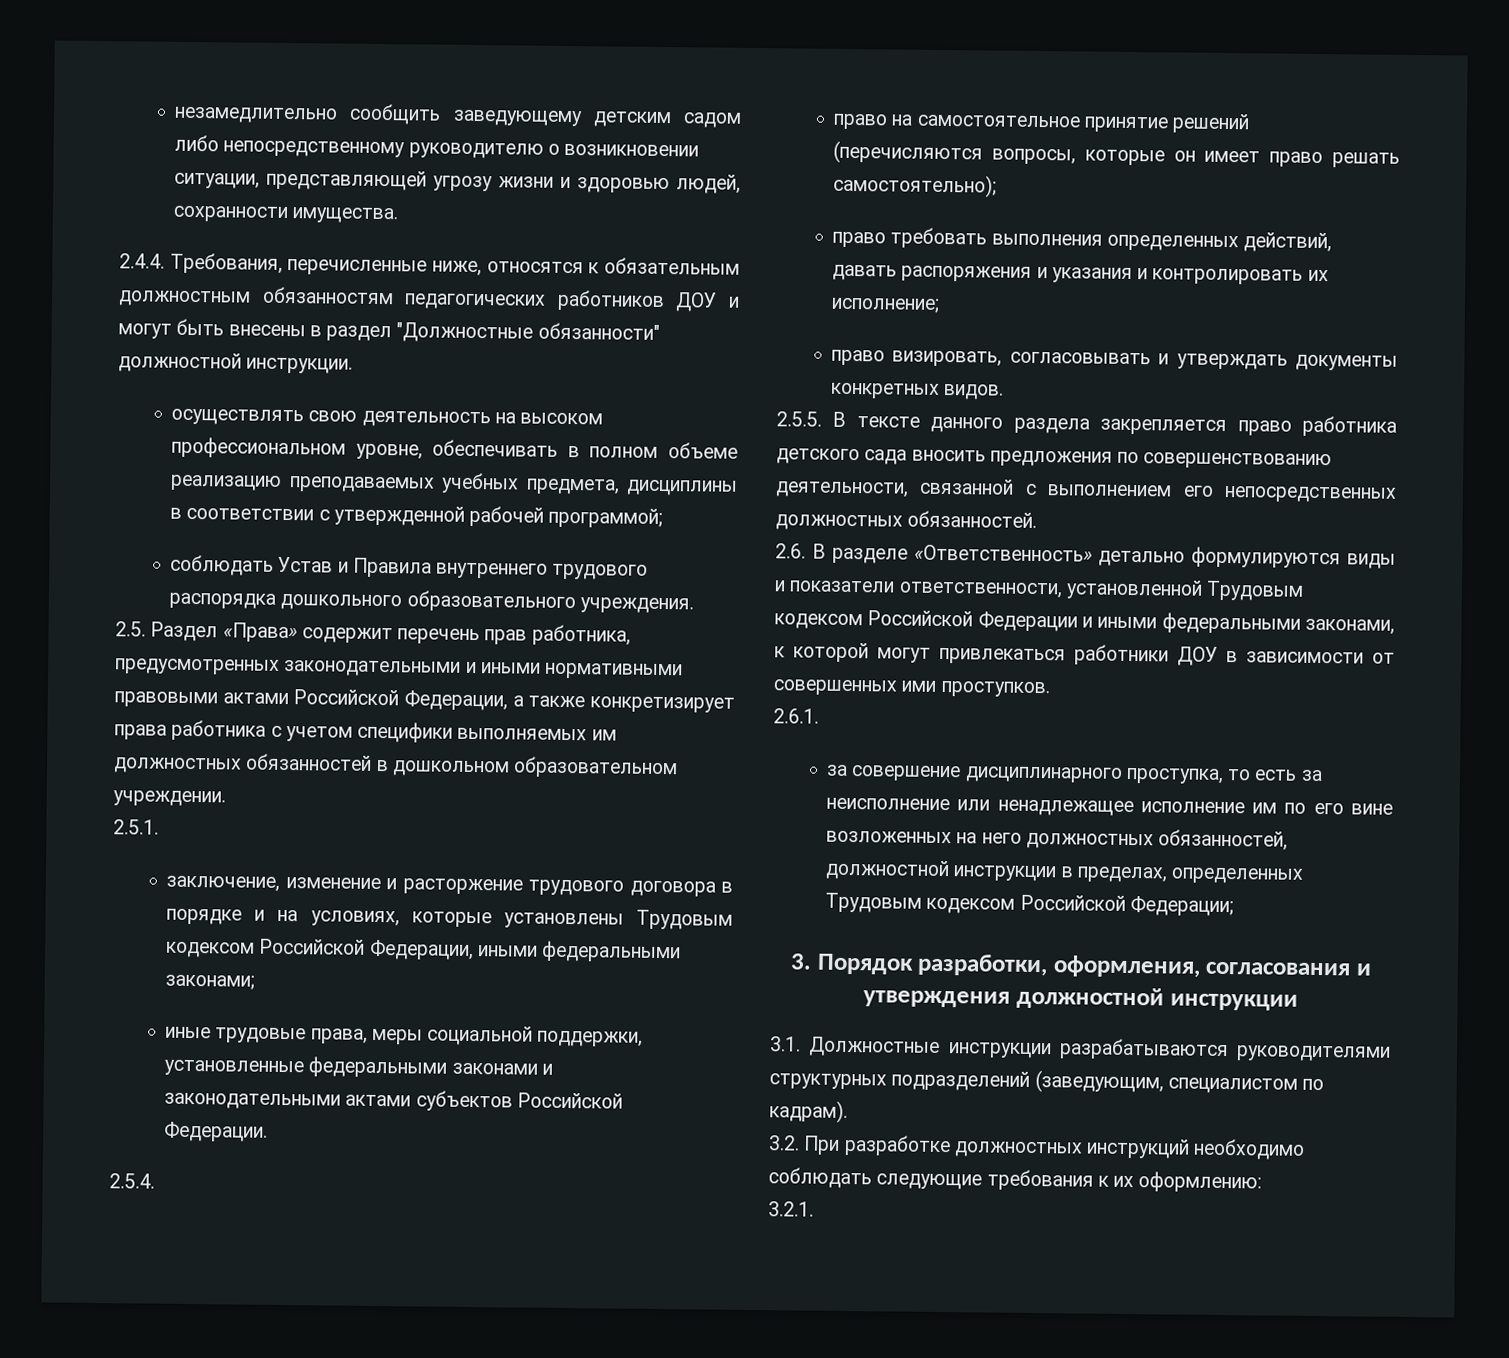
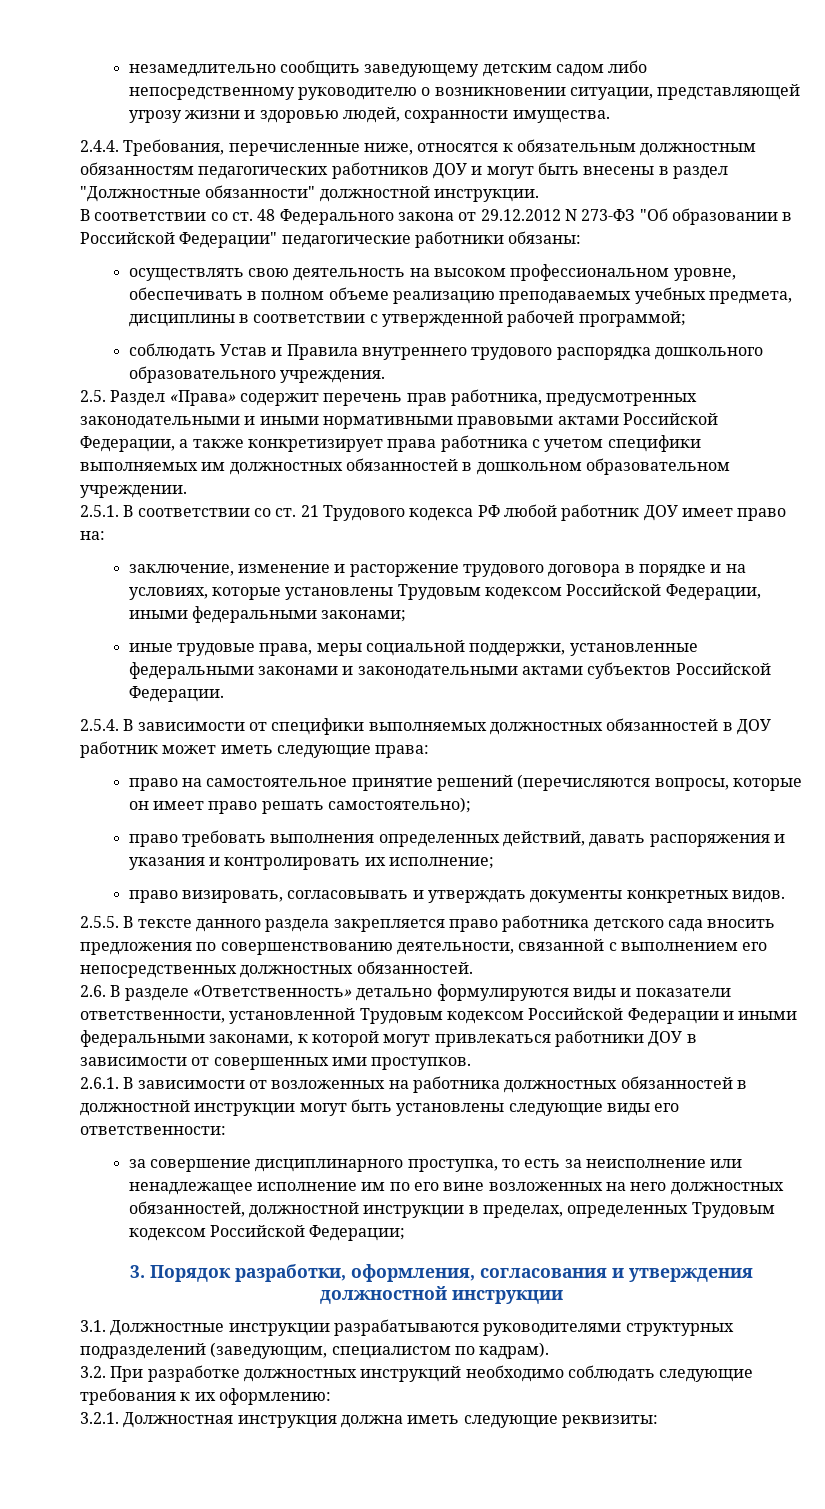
+ В соответствии со ст. 48 Федерального закона от 29.12.2012 N 273-ФЗ "Об образовании в Российской Федерации" педагогические работники обязаны:
- 2.5.1.
+ 2.5.1. В соответствии со ст. 21 Трудового кодекса РФ любой работник ДОУ имеет право на:
- 2.5.4.
+ 2.5.4. В зависимости от специфики выполняемых должностных обязанностей в ДОУ работник может иметь следующие права:
- 2.6.1.
+ 2.6.1. В зависимости от возложенных на работника должностных обязанностей в должностной инструкции могут быть установлены следующие виды его ответственности:
- 3.2.1.
+ 3.2.1. Должностная инструкция должна иметь следующие реквизиты:

